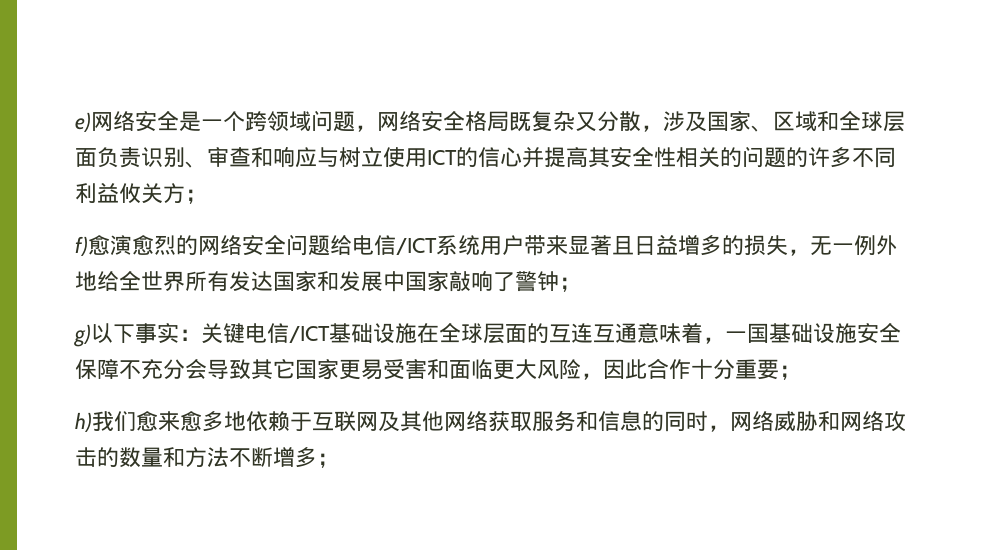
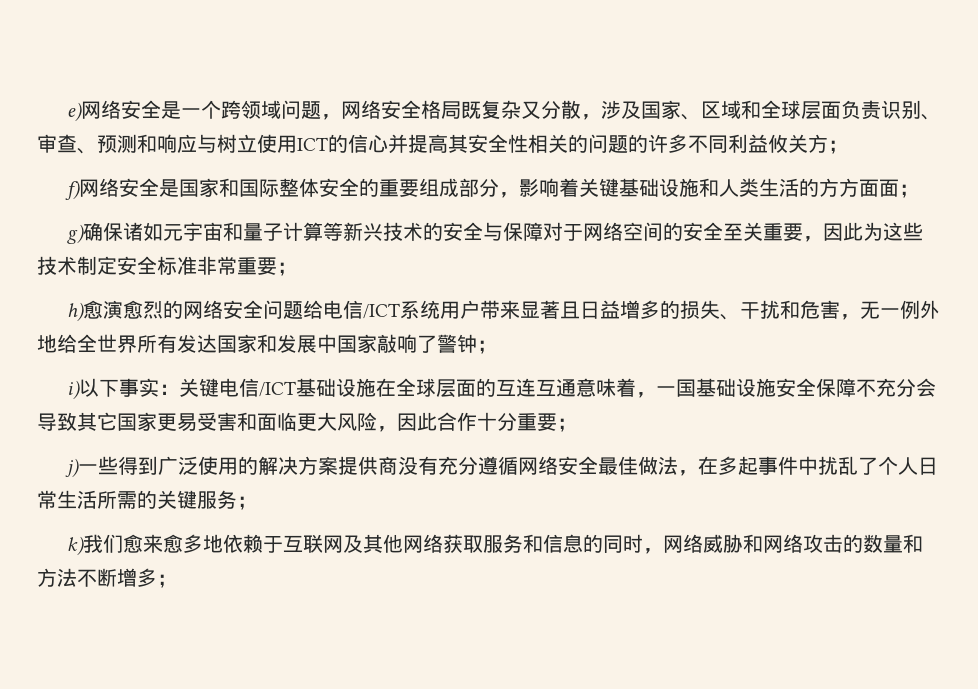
- e)网络安全是一个跨领域问题，网络安全格局既复杂又分散，涉及国家、区域和全球层面负责识别、审查和响应与树立使用ICT的信心并提高其安全性相关的问题的许多不同利益攸关方；
+ e)网络安全是一个跨领域问题，网络安全格局既复杂又分散，涉及国家、区域和全球层面负责识别、审查、预测和响应与树立使用ICT的信心并提高其安全性相关的问题的许多不同利益攸关方；
- f)愈演愈烈的网络安全问题给电信/ICT系统用户带来显著且日益增多的损失，无一例外地给全世界所有发达国家和发展中国家敲响了警钟；
+ f)网络安全是国家和国际整体安全的重要组成部分，影响着关键基础设施和人类生活的方方面面；
+ g)确保诸如元宇宙和量子计算等新兴技术的安全与保障对于网络空间的安全至关重要，因此为这些技术制定安全标准非常重要；
+ h)愈演愈烈的网络安全问题给电信/ICT系统用户带来显著且日益增多的损失、干扰和危害，无一例外地给全世界所有发达国家和发展中国家敲响了警钟；
- g)以下事实：关键电信/ICT基础设施在全球层面的互连互通意味着，一国基础设施安全保障不充分会导致其它国家更易受害和面临更大风险，因此合作十分重要；
+ i)以下事实：关键电信/ICT基础设施在全球层面的互连互通意味着，一国基础设施安全保障不充分会导致其它国家更易受害和面临更大风险，因此合作十分重要；
- h)我们愈来愈多地依赖于互联网及其他网络获取服务和信息的同时，网络威胁和网络攻击的数量和方法不断增多；
+ j)一些得到广泛使用的解决方案提供商没有充分遵循网络安全最佳做法，在多起事件中扰乱了个人日常生活所需的关键服务；
+ k)我们愈来愈多地依赖于互联网及其他网络获取服务和信息的同时，网络威胁和网络攻击的数量和方法不断增多；

